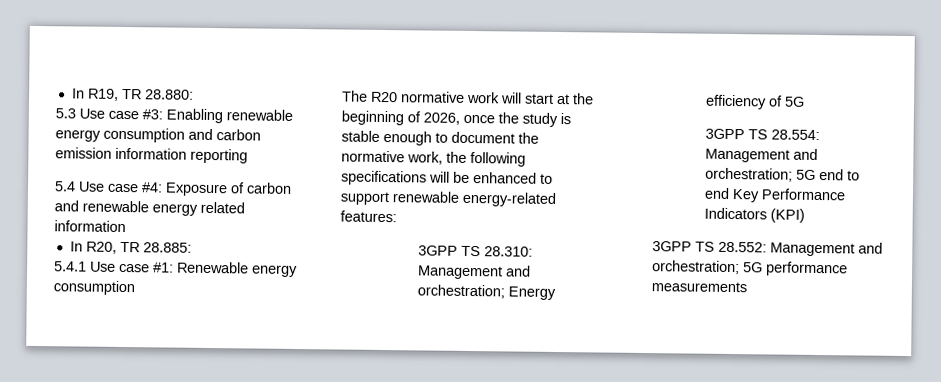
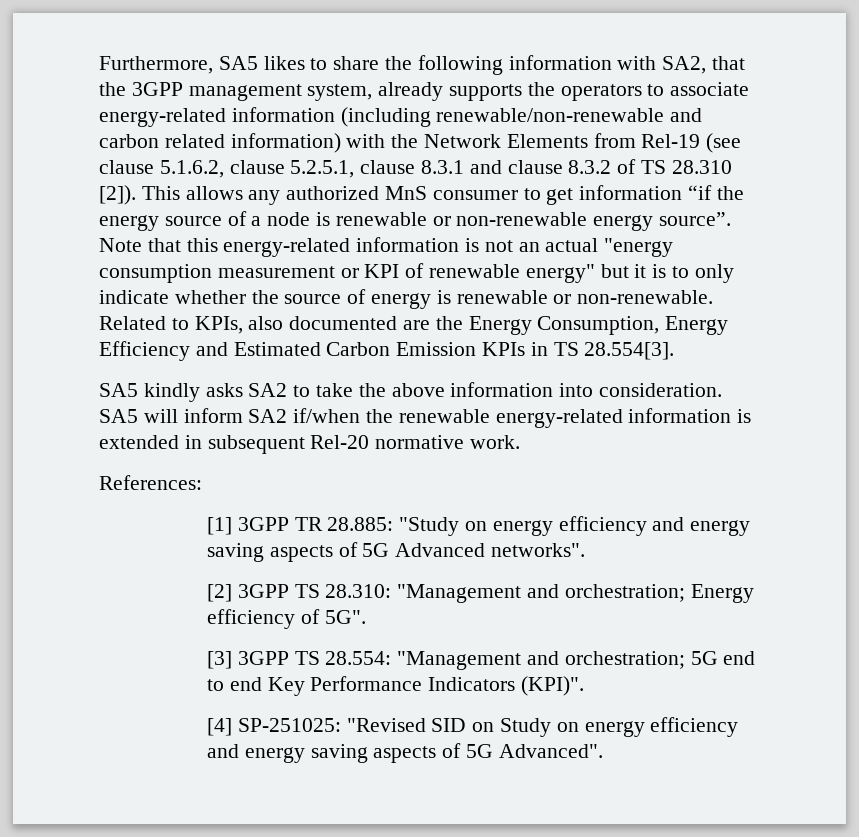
- In R19, TR 28.880:
- 5.3 Use case #3: Enabling renewable energy consumption and carbon emission information reporting
- 5.4 Use case #4: Exposure of carbon and renewable energy related information
- In R20, TR 28.885:
- 5.4.1 Use case #1: Renewable energy consumption
- The R20 normative work will start at the beginning of 2026, once the study is stable enough to document the normative work, the following specifications will be enhanced to support renewable energy-related features:
- 3GPP TS 28.310: Management and orchestration; Energy efficiency of 5G
- 3GPP TS 28.554: Management and orchestration; 5G end to end Key Performance Indicators (KPI)
- 3GPP TS 28.552: Management and orchestration; 5G performance measurements
+ Furthermore, SA5 likes to share the following information with SA2, that the 3GPP management system, already supports the operators to associate energy-related information (including renewable/non-renewable and carbon related information) with the Network Elements from Rel-19 (see clause 5.1.6.2, clause 5.2.5.1, clause 8.3.1 and clause 8.3.2 of TS 28.310 [2]). This allows any authorized MnS consumer to get information “if the energy source of a node is renewable or non-renewable energy source”. Note that this energy-related information is not an actual "energy consumption measurement or KPI of renewable energy" but it is to only indicate whether the source of energy is renewable or non-renewable. Related to KPIs, also documented are the Energy Consumption, Energy Efficiency and Estimated Carbon Emission KPIs in TS 28.554[3].
+ SA5 kindly asks SA2 to take the above information into consideration. SA5 will inform SA2 if/when the renewable energy-related information is extended in subsequent Rel-20 normative work.
+ References:
+ [1] 3GPP TR 28.885: "Study on energy efficiency and energy saving aspects of 5G Advanced networks".
+ [2] 3GPP TS 28.310: "Management and orchestration; Energy efficiency of 5G".
+ [3] 3GPP TS 28.554: "Management and orchestration; 5G end to end Key Performance Indicators (KPI)".
+ [4] SP-251025: "Revised SID on Study on energy efficiency and energy saving aspects of 5G Advanced".

